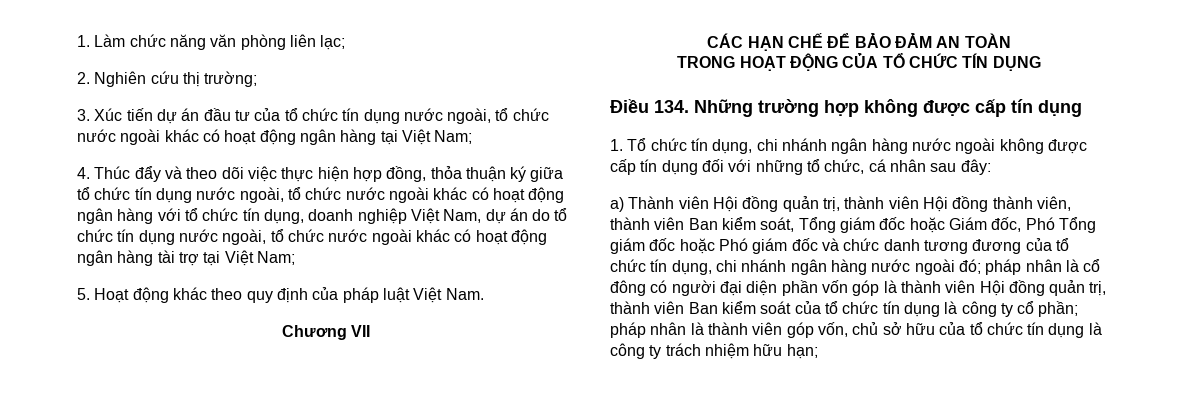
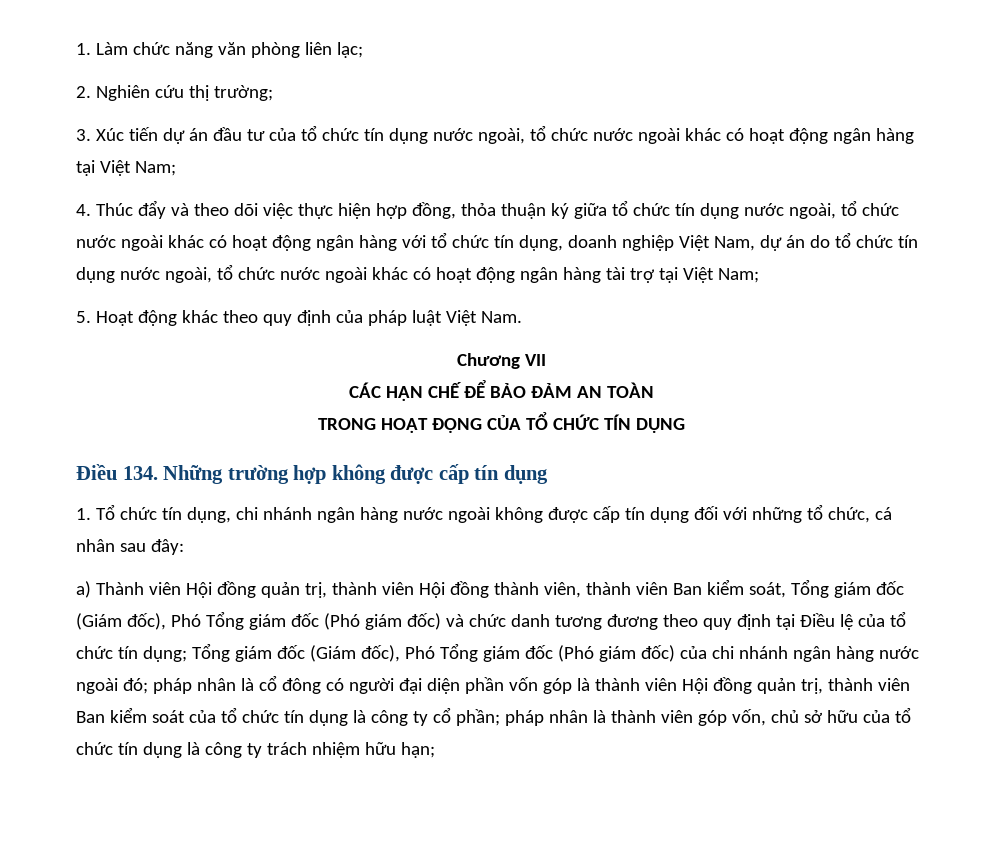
- a) Thành viên Hội đồng quản trị, thành viên Hội đồng thành viên, thành viên Ban kiểm soát, Tổng giám đốc hoặc Giám đốc, Phó Tổng giám đốc hoặc Phó giám đốc và chức danh tương đương của tổ chức tín dụng, chi nhánh ngân hàng nước ngoài đó;
+ a) Thành viên Hội đồng quản trị, thành viên Hội đồng thành viên, thành viên Ban kiểm soát, Tổng giám đốc (Giám đốc), Phó Tổng giám đốc (Phó giám đốc) và chức danh tương đương theo quy định tại Điều lệ của tổ chức tín dụng; Tổng giám đốc (Giám đốc), Phó Tổng giám đốc (Phó giám đốc) của chi nhánh ngân hàng nước ngoài đó;

